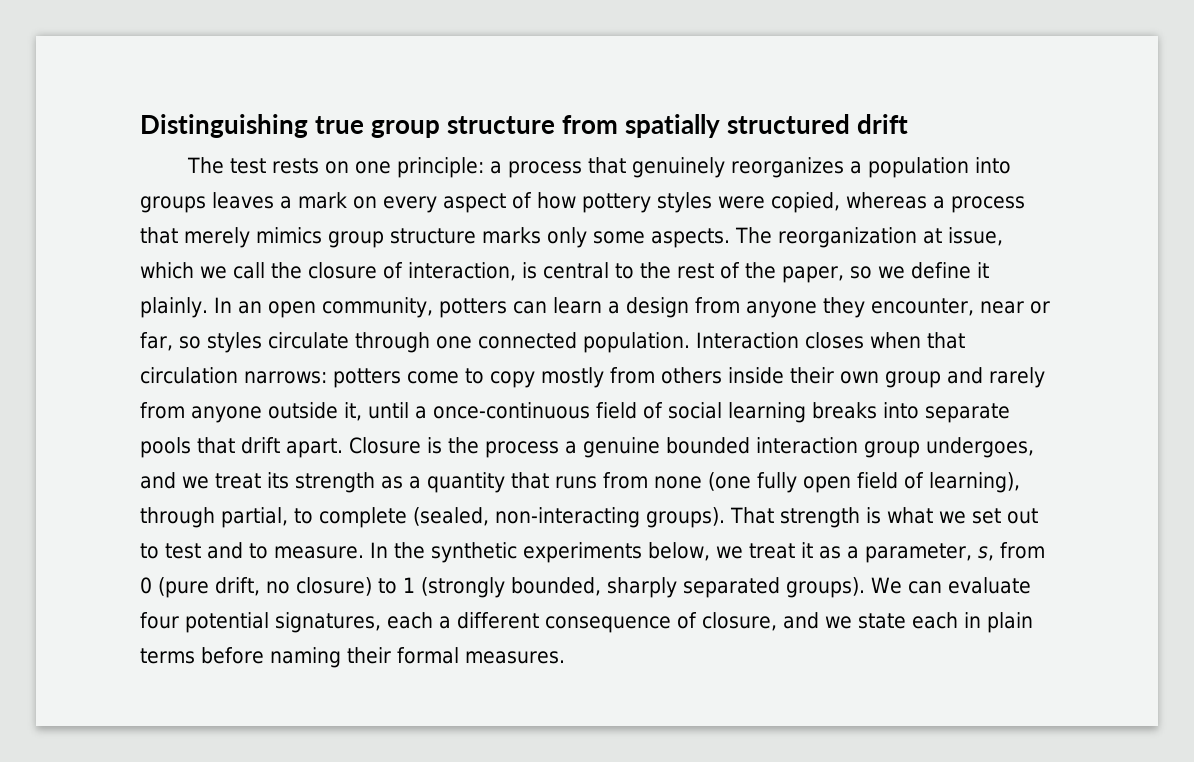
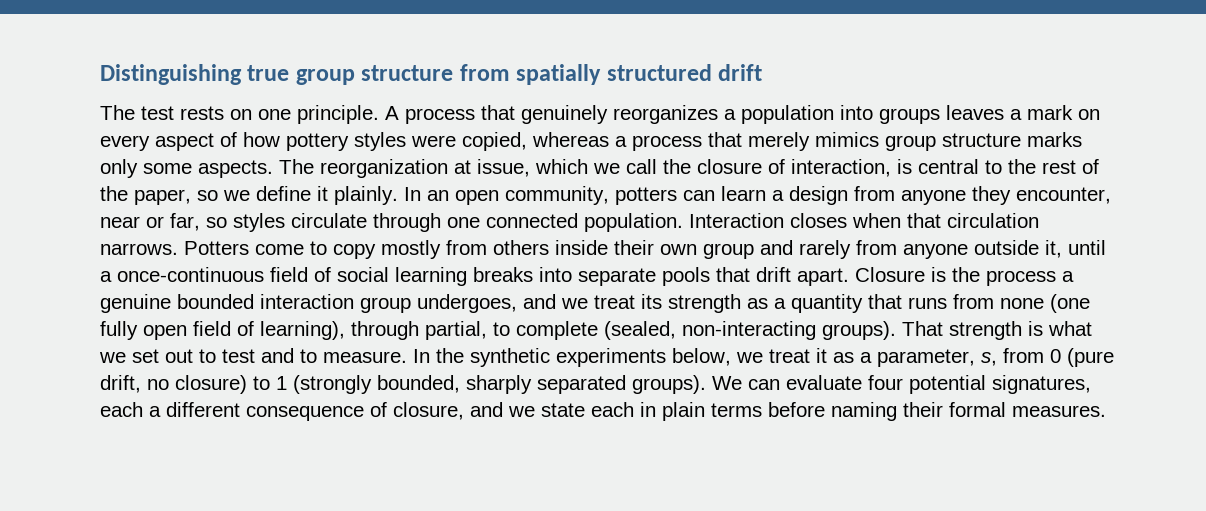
- The test rests on one principle: a process that genuinely reorganizes a population into groups leaves a mark on every aspect of how pottery styles were copied, whereas a process that merely mimics group structure marks only some aspects.
+ The test rests on one principle. A process that genuinely reorganizes a population into groups leaves a mark on every aspect of how pottery styles were copied, whereas a process that merely mimics group structure marks only some aspects.
- Interaction closes when that circulation narrows: potters come to copy mostly from others inside their own group and rarely from anyone outside it, until a once-continuous field of social learning breaks into separate pools that drift apart.
+ Interaction closes when that circulation narrows. Potters come to copy mostly from others inside their own group and rarely from anyone outside it, until a once-continuous field of social learning breaks into separate pools that drift apart.

